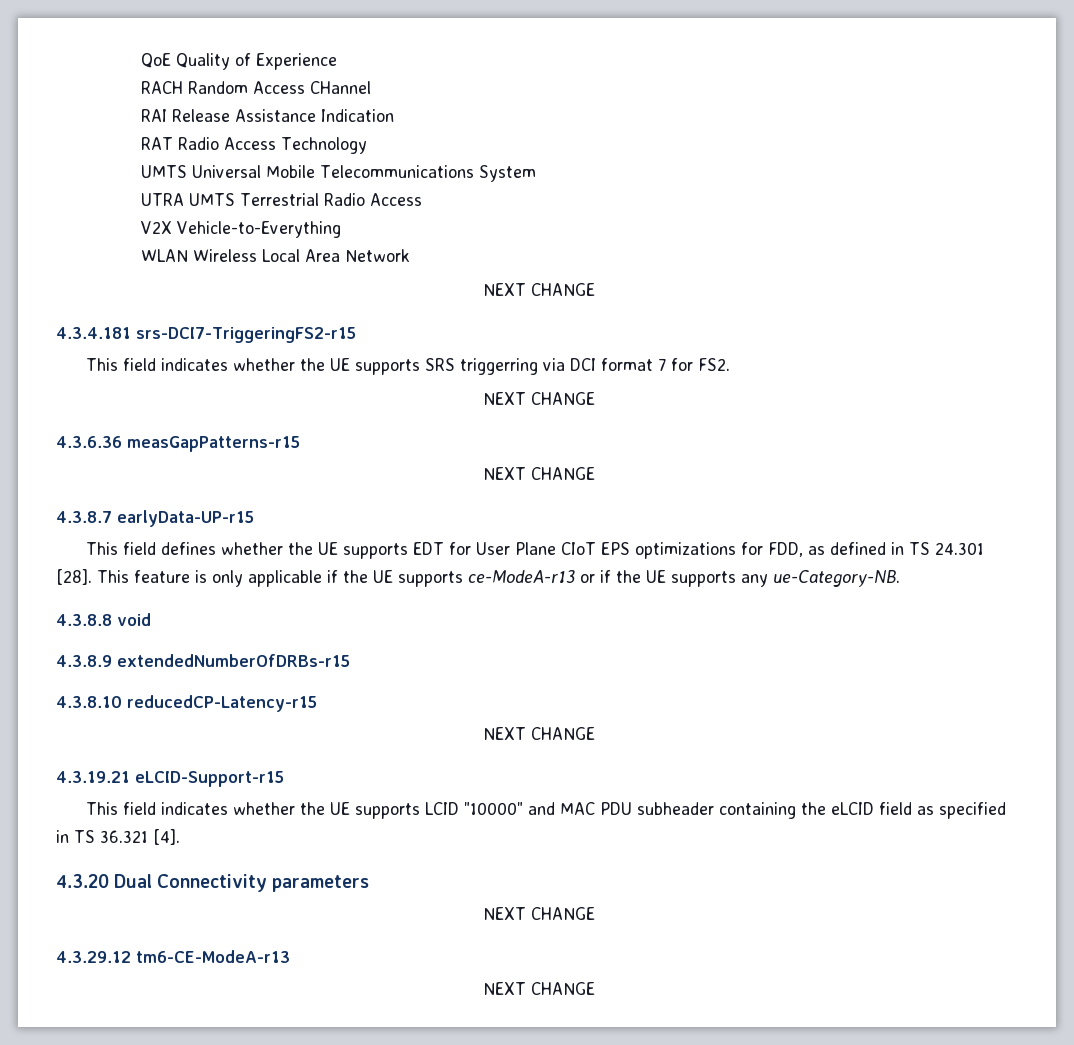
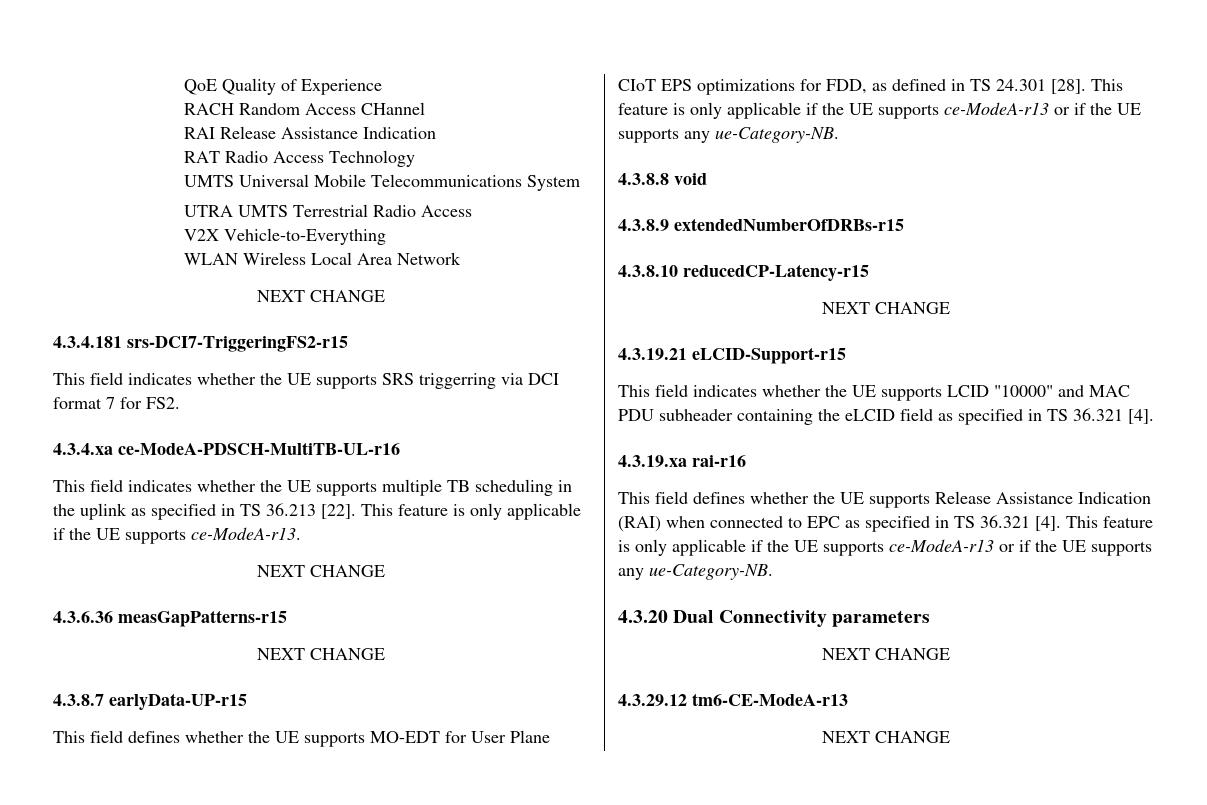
+ 4.3.4.xa ce-ModeA-PDSCH-MultiTB-UL-r16
+ This field indicates whether the UE supports multiple TB scheduling in the uplink as specified in TS 36.213 [22]. This feature is only applicable if the UE supports ce-ModeA-r13.
- This field defines whether the UE supports EDT for User Plane CIoT EPS optimizations for FDD, as defined in TS 24.301 [28].
+ This field defines whether the UE supports MO-EDT for User Plane CIoT EPS optimizations for FDD, as defined in TS 24.301 [28].
+ 4.3.19.xa rai-r16
+ This field defines whether the UE supports Release Assistance Indication (RAI) when connected to EPC as specified in TS 36.321 [4]. This feature is only applicable if the UE supports ce-ModeA-r13 or if the UE supports any ue-Category-NB.

